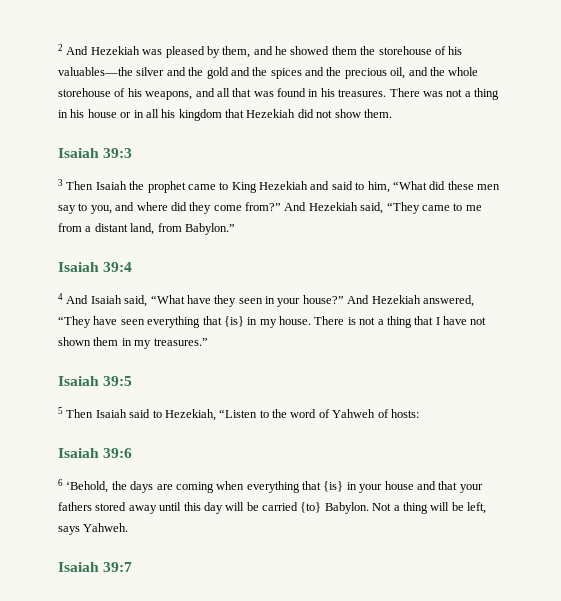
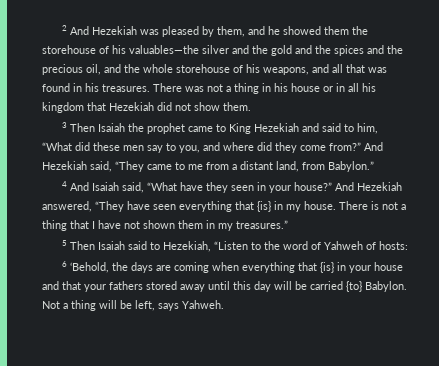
- Isaiah 39:3
- Isaiah 39:4
- Isaiah 39:5
- Isaiah 39:6
- Isaiah 39:7

